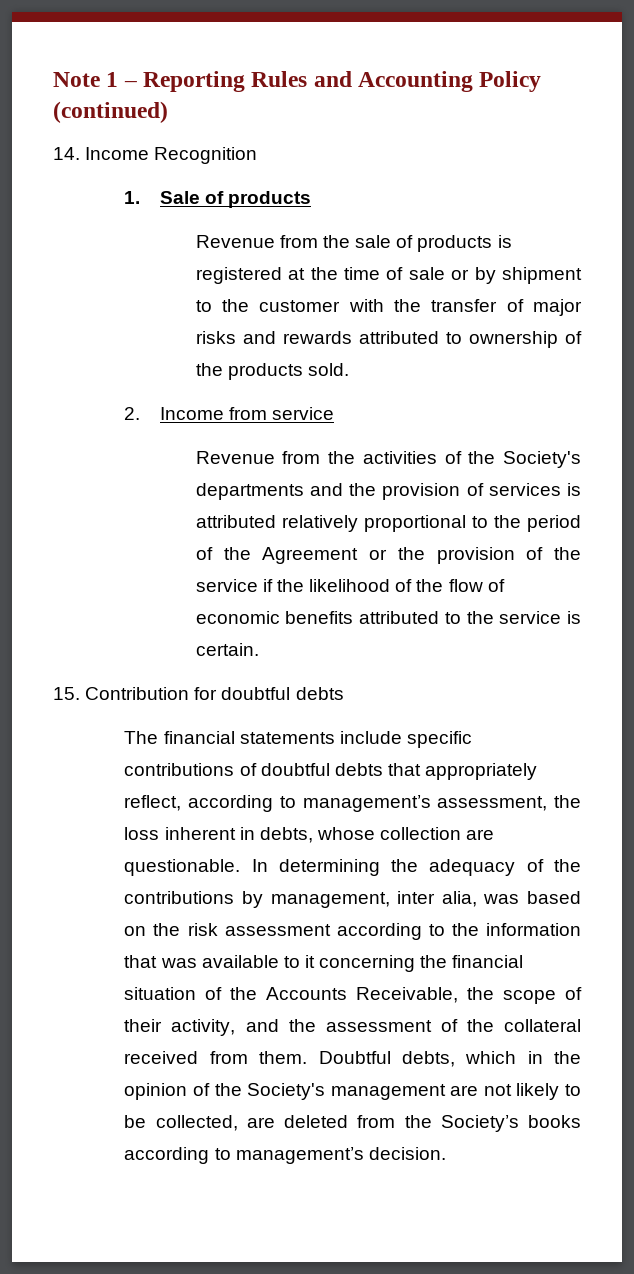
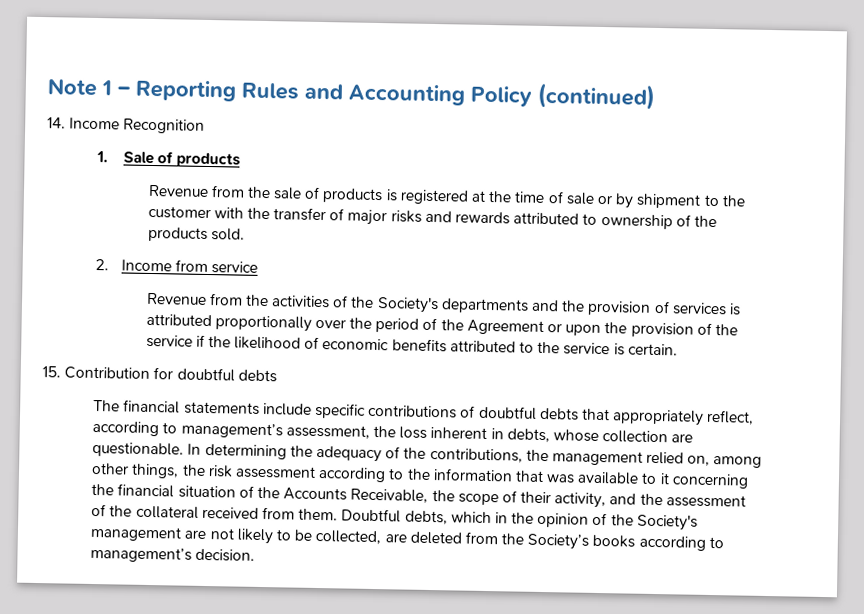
- Revenue from the activities of the Society's departments and the provision of services is attributed relatively proportional to the period of the Agreement or the provision of the service if the likelihood of the flow of economic benefits attributed to the service is certain.
+ Revenue from the activities of the Society's departments and the provision of services is attributed proportionally over the period of the Agreement or upon the provision of the service if the likelihood of economic benefits attributed to the service is certain.
- In determining the adequacy of the contributions by management, inter alia, was based on the risk assessment according to the information that was available to it concerning the financial situation of the Accounts Receivable, the scope of their activity, and the assessment of the collateral received from them.
+ In determining the adequacy of the contributions, the management relied on, among other things, the risk assessment according to the information that was available to it concerning the financial situation of the Accounts Receivable, the scope of their activity, and the assessment of the collateral received from them.

